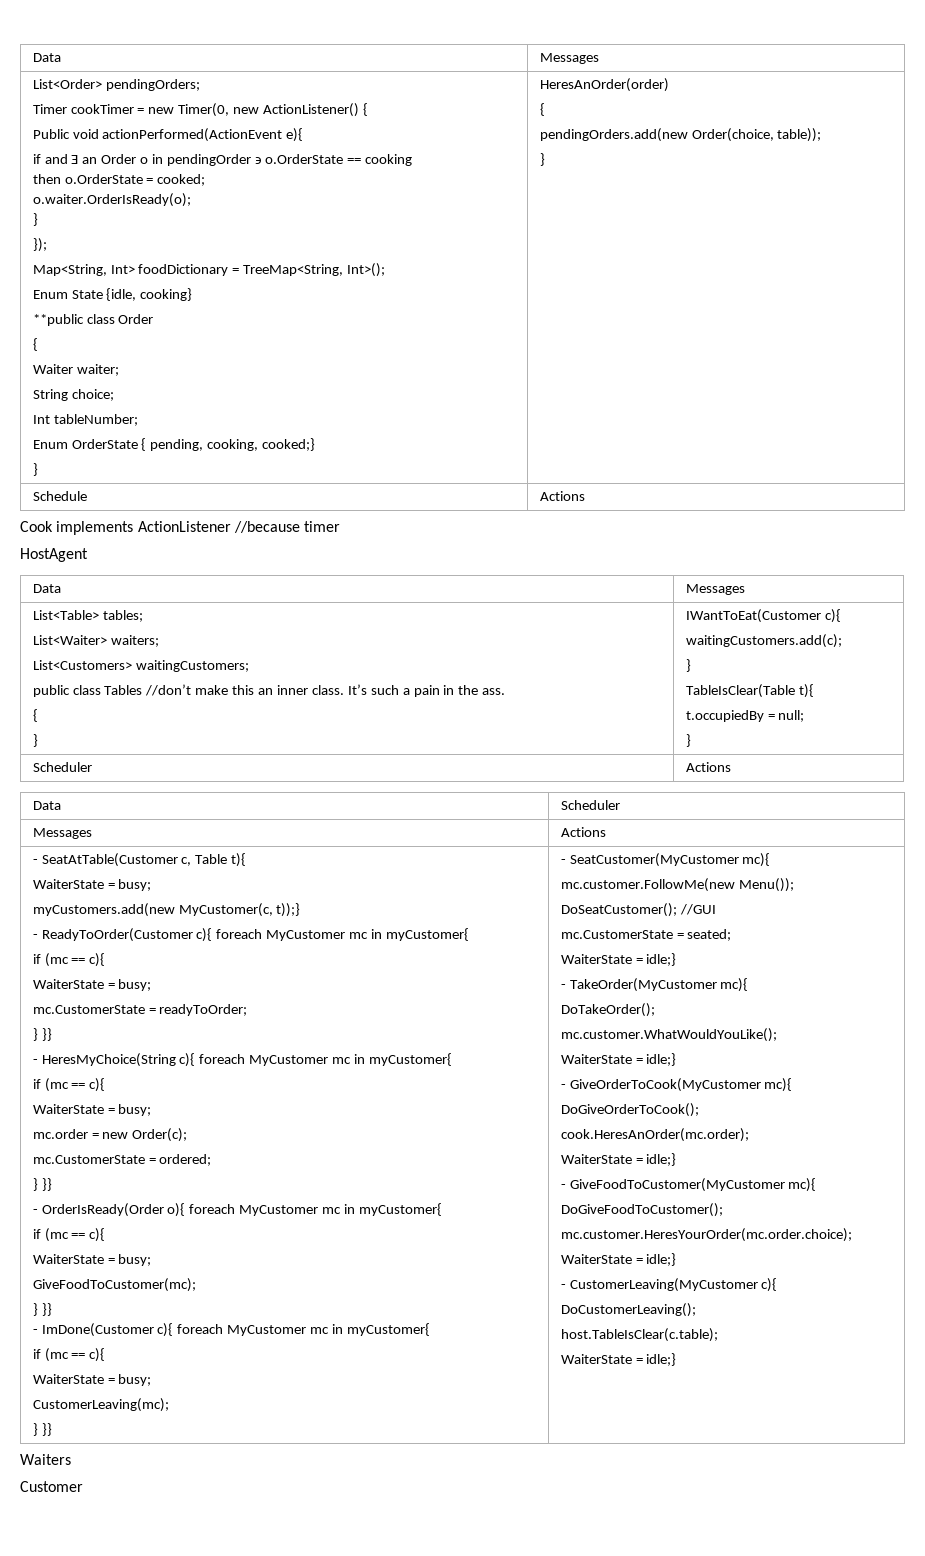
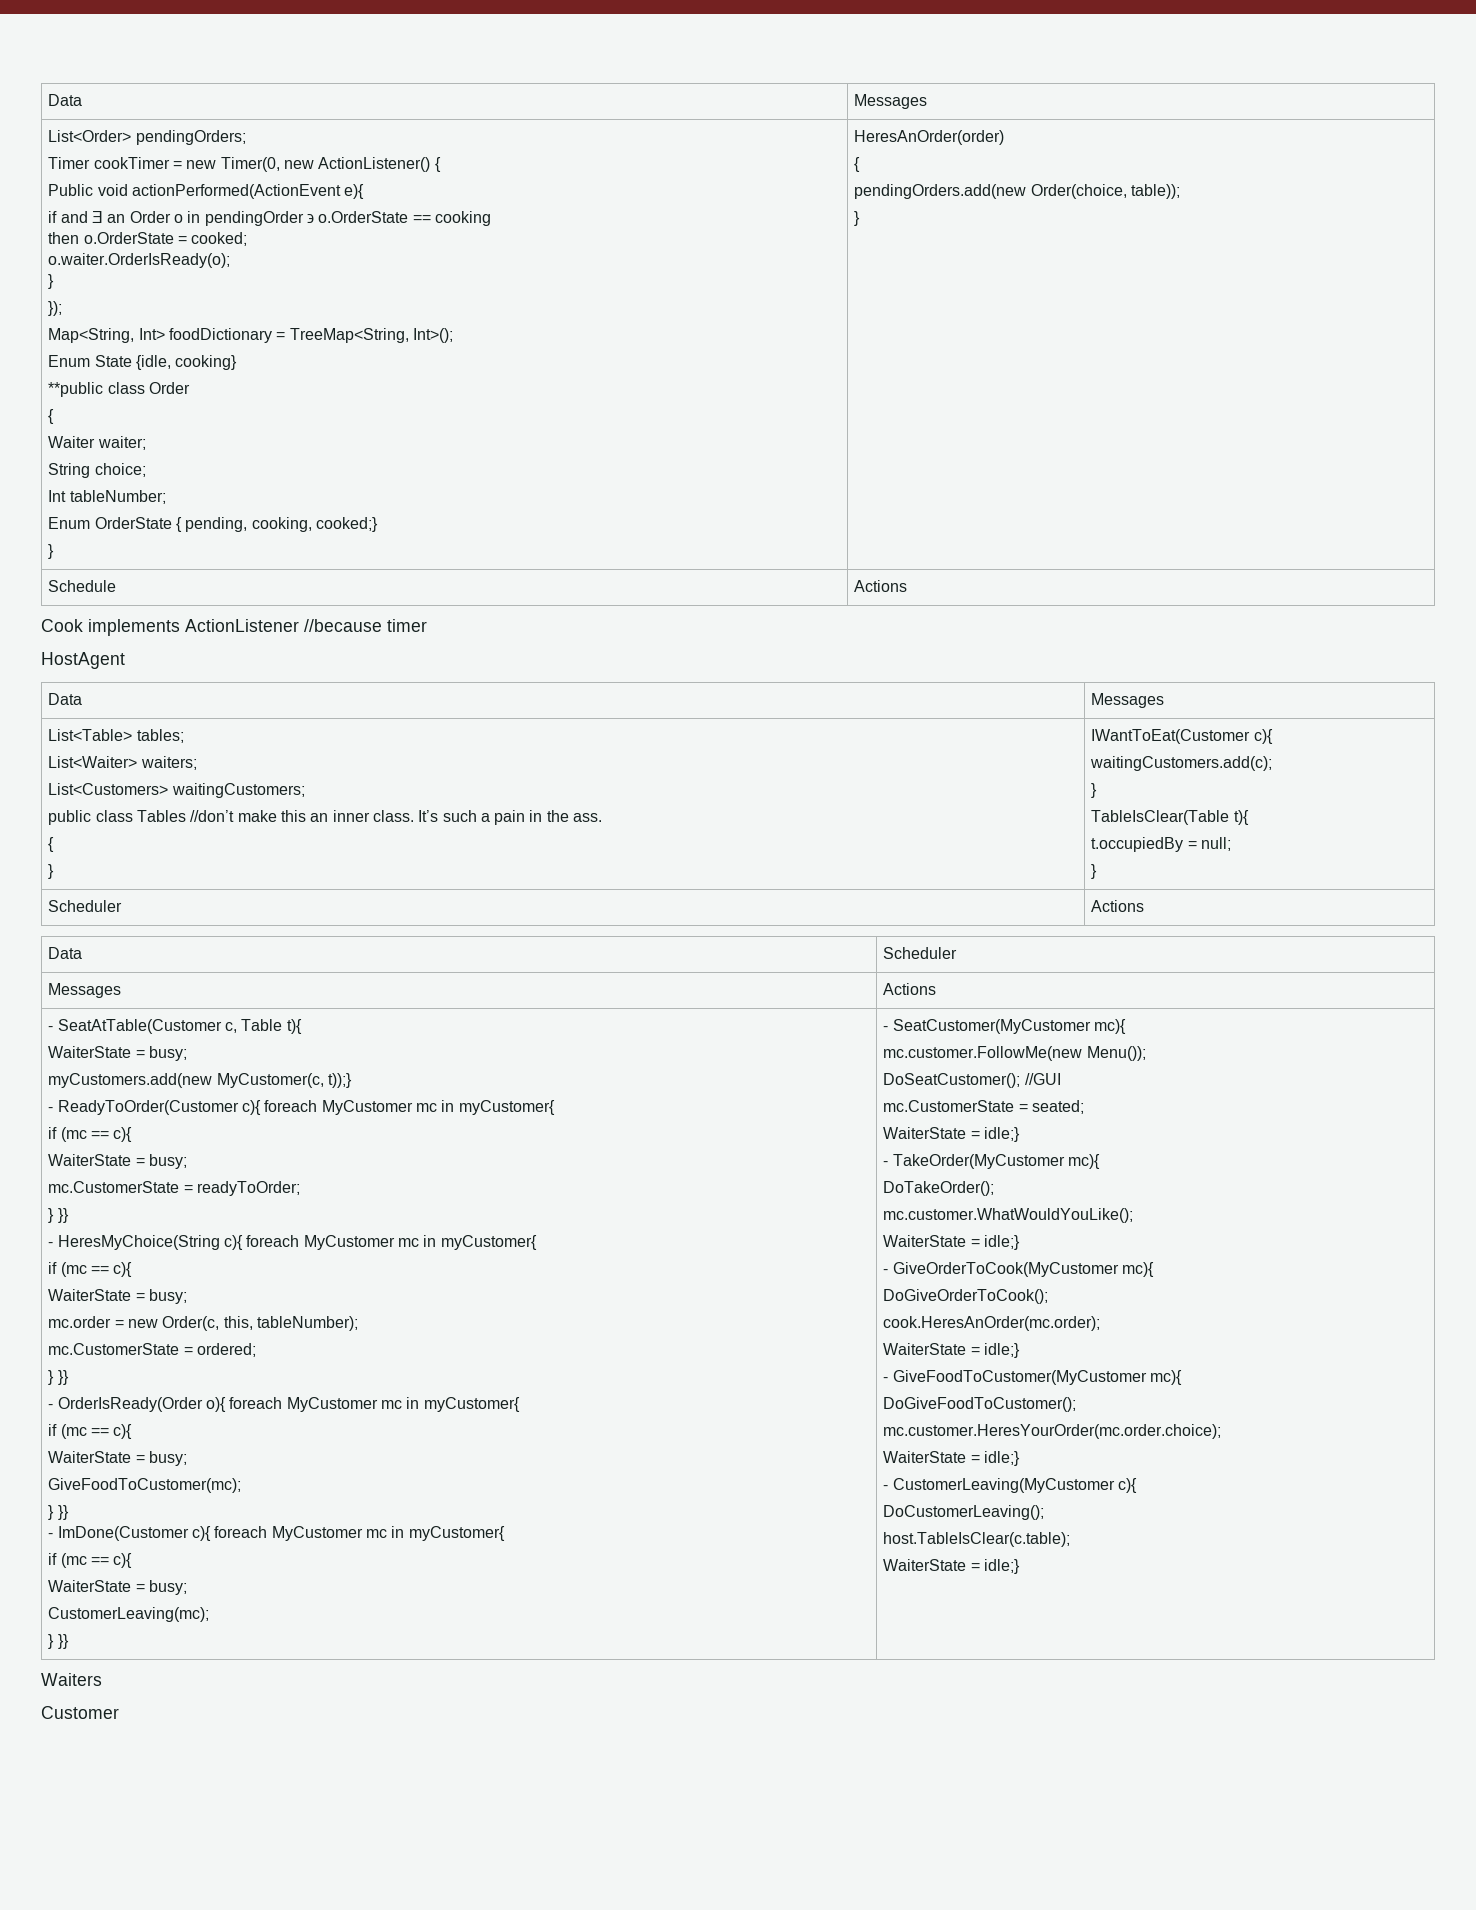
- mc.order = new Order(c);
+ mc.order = new Order(c, this, tableNumber);

